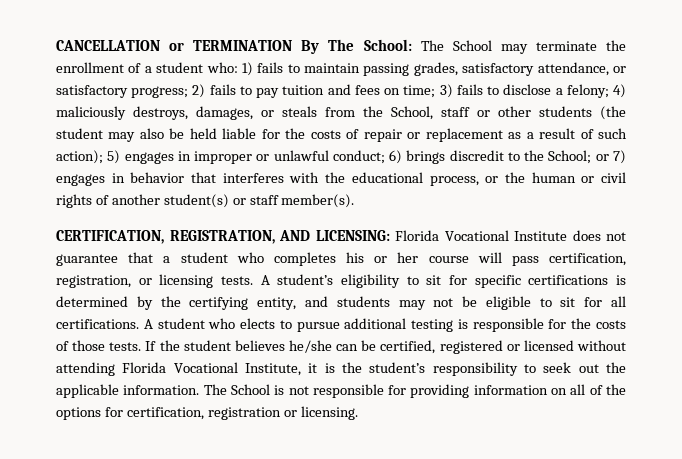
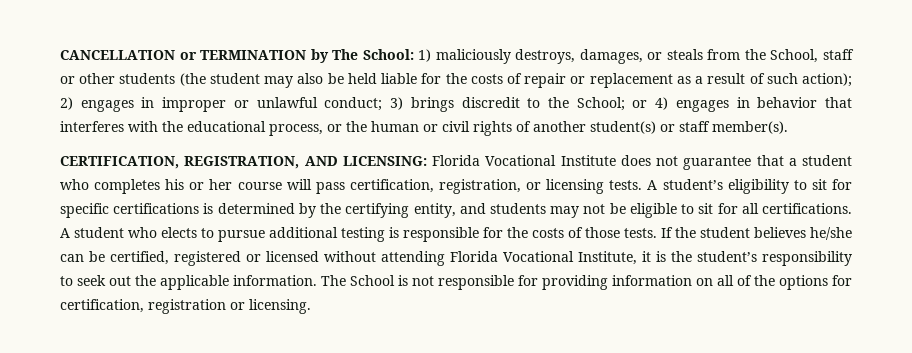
- CANCELLATION or TERMINATION By The School:
+ CANCELLATION or TERMINATION by The School:
- The School may terminate the enrollment of a student who: 1) fails to maintain passing grades, satisfactory attendance, or satisfactory progress; 2) fails to pay tuition and fees on time; 3) fails to disclose a felony; 4) maliciously destroys, damages, or steals from the School, staff or other students (the student may also be held liable for the costs of repair or replacement as a result of such action);
+ 1) maliciously destroys, damages, or steals from the School, staff or other students (the student may also be held liable for the costs of repair or replacement as a result of such action);
- 5) engages in improper or unlawful conduct;
+ 2) engages in improper or unlawful conduct;
- 6) brings discredit to the School;
+ 3) brings discredit to the School;
- or 7) engages in behavior that interferes with the educational process, or the human or civil rights of another student(s) or staff member(s).
+ or 4) engages in behavior that interferes with the educational process, or the human or civil rights of another student(s) or staff member(s).

